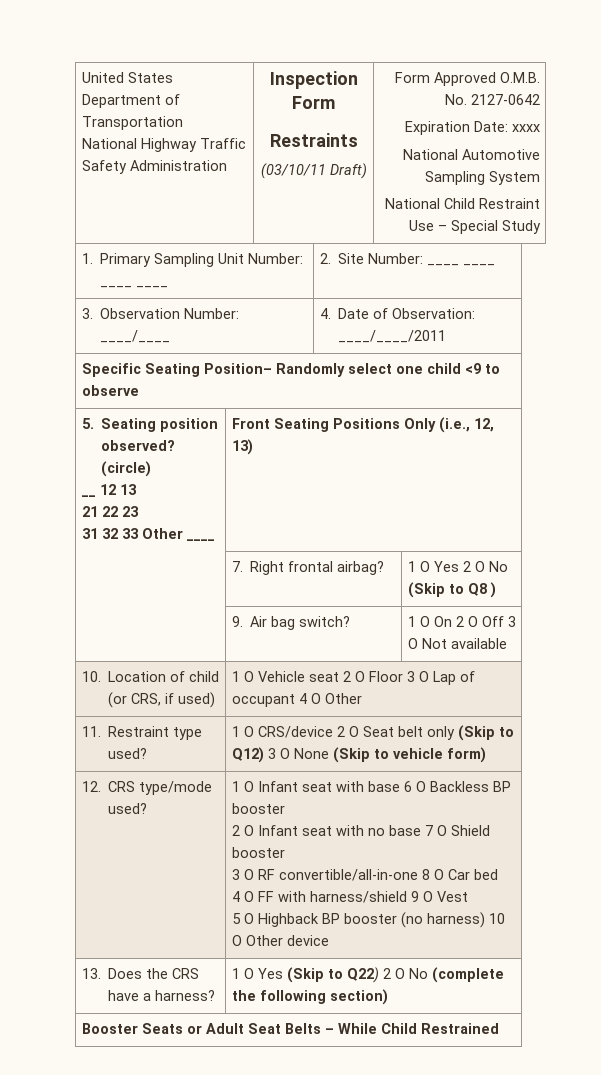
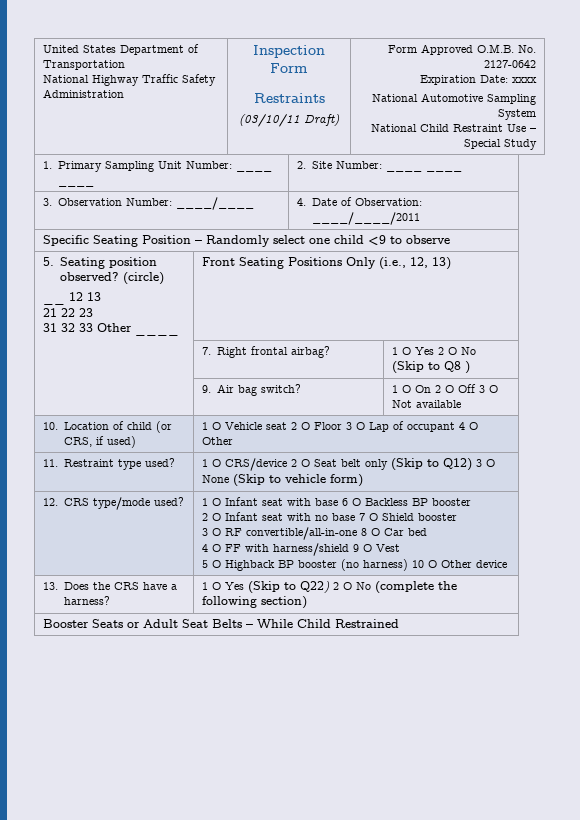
- Specific Seating Position– Randomly select one child <9 to observe
+ Specific Seating Position – Randomly select one child <9 to observe

